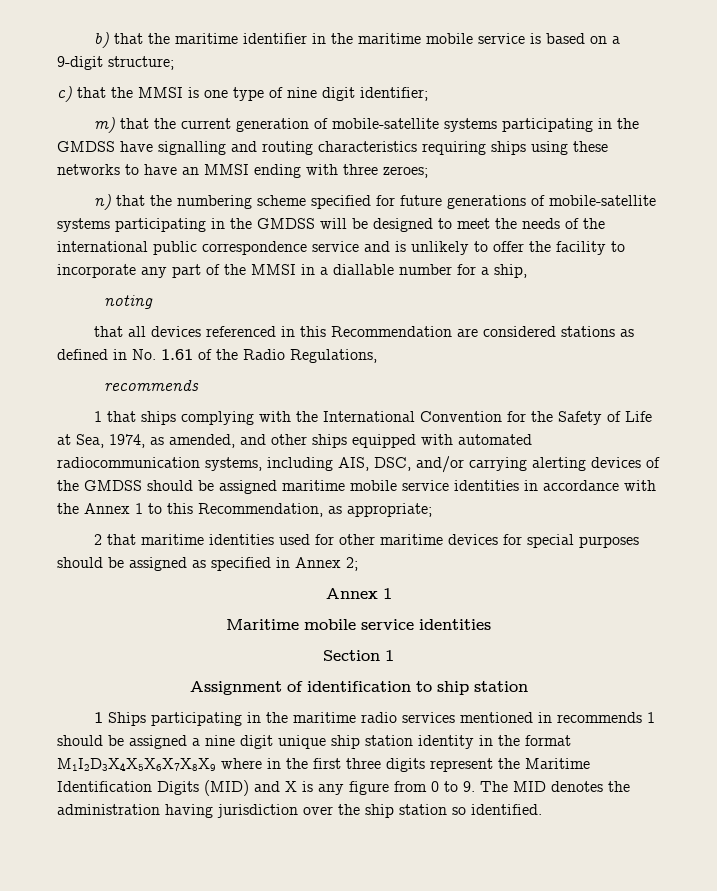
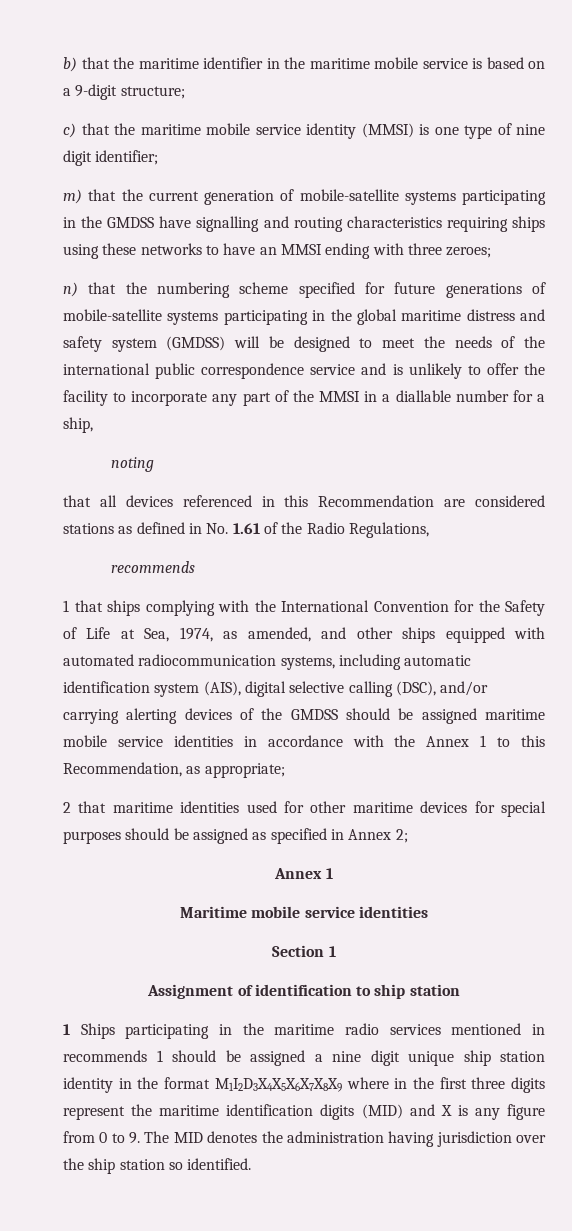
- c) that the MMSI is one type of nine digit identifier;
+ c) that the maritime mobile service identity (MMSI) is one type of nine digit identifier;
- n) that the numbering scheme specified for future generations of mobile-satellite systems participating in the GMDSS will be designed to meet the needs of the international public correspondence service and is unlikely to offer the facility to incorporate any part of the MMSI in a diallable number for a ship,
+ n) that the numbering scheme specified for future generations of mobile-satellite systems participating in the global maritime distress and safety system (GMDSS) will be designed to meet the needs of the international public correspondence service and is unlikely to offer the facility to incorporate any part of the MMSI in a diallable number for a ship,
- 1 that ships complying with the International Convention for the Safety of Life at Sea, 1974, as amended, and other ships equipped with automated radiocommunication systems, including AIS, DSC, and/or carrying alerting devices of the GMDSS should be assigned maritime mobile service identities in accordance with the Annex 1 to this Recommendation, as appropriate;
+ 1 that ships complying with the International Convention for the Safety of Life at Sea, 1974, as amended, and other ships equipped with automated radiocommunication systems, including automatic identification system (AIS), digital selective calling (DSC), and/or carrying alerting devices of the GMDSS should be assigned maritime mobile service identities in accordance with the Annex 1 to this Recommendation, as appropriate;
- 1 Ships participating in the maritime radio services mentioned in recommends 1 should be assigned a nine digit unique ship station identity in the format M1I2D3X4X5X6X7X8X9 where in the first three digits represent the Maritime Identification Digits (MID) and X is any figure from 0 to 9. The MID denotes the administration having jurisdiction over the ship station so identified.
+ 1 Ships participating in the maritime radio services mentioned in recommends 1 should be assigned a nine digit unique ship station identity in the format M1I2D3X4X5X6X7X8X9 where in the first three digits represent the maritime identification digits (MID) and X is any figure from 0 to 9. The MID denotes the administration having jurisdiction over the ship station so identified.

